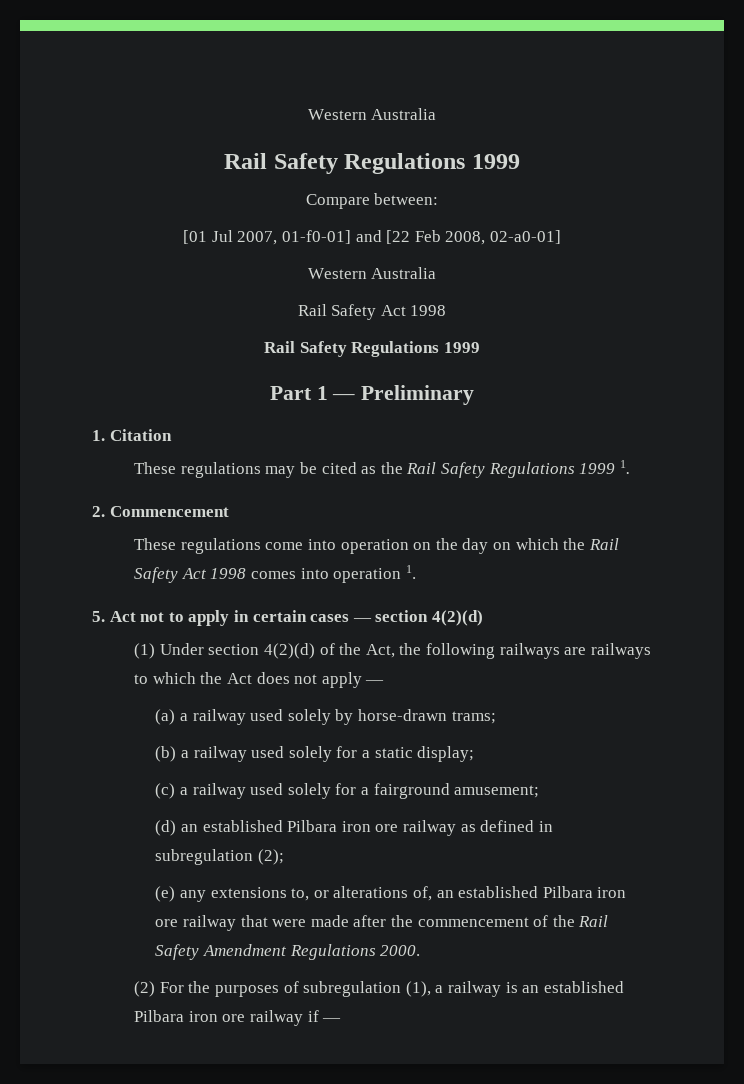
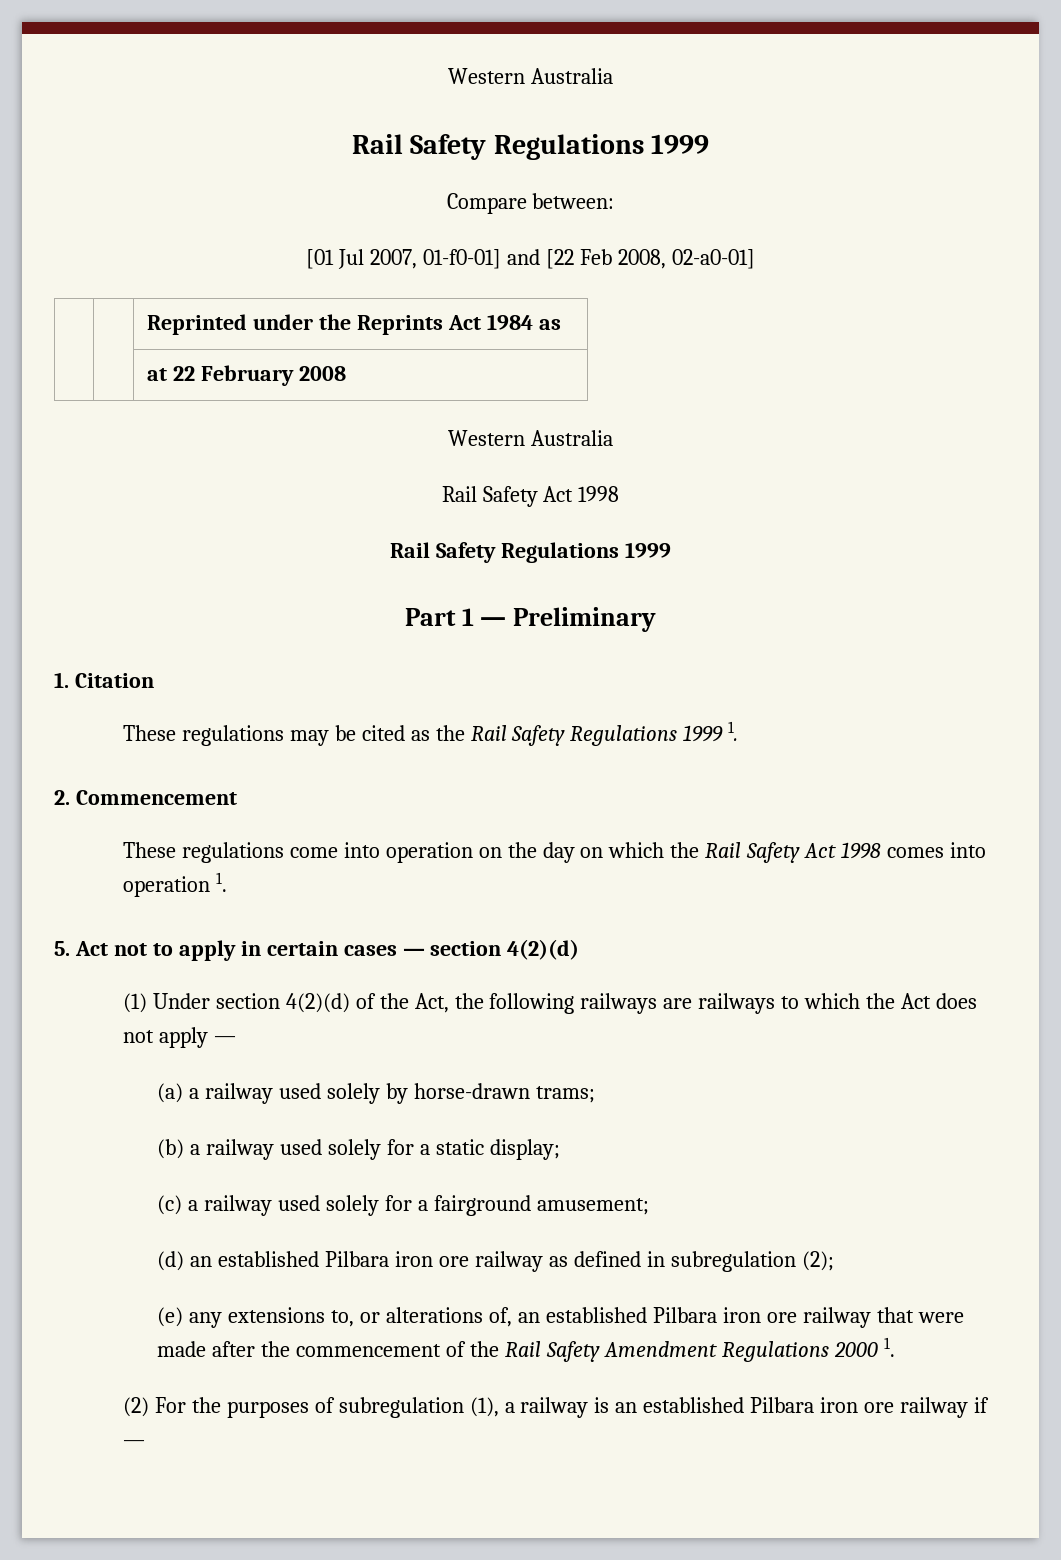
+ | | Reprinted under the Reprints Act 1984 as
+ | | at 22 February 2008
- (e) any extensions to, or alterations of, an established Pilbara iron ore railway that were made after the commencement of the Rail Safety Amendment Regulations 2000.
+ (e) any extensions to, or alterations of, an established Pilbara iron ore railway that were made after the commencement of the Rail Safety Amendment Regulations 2000 1.

